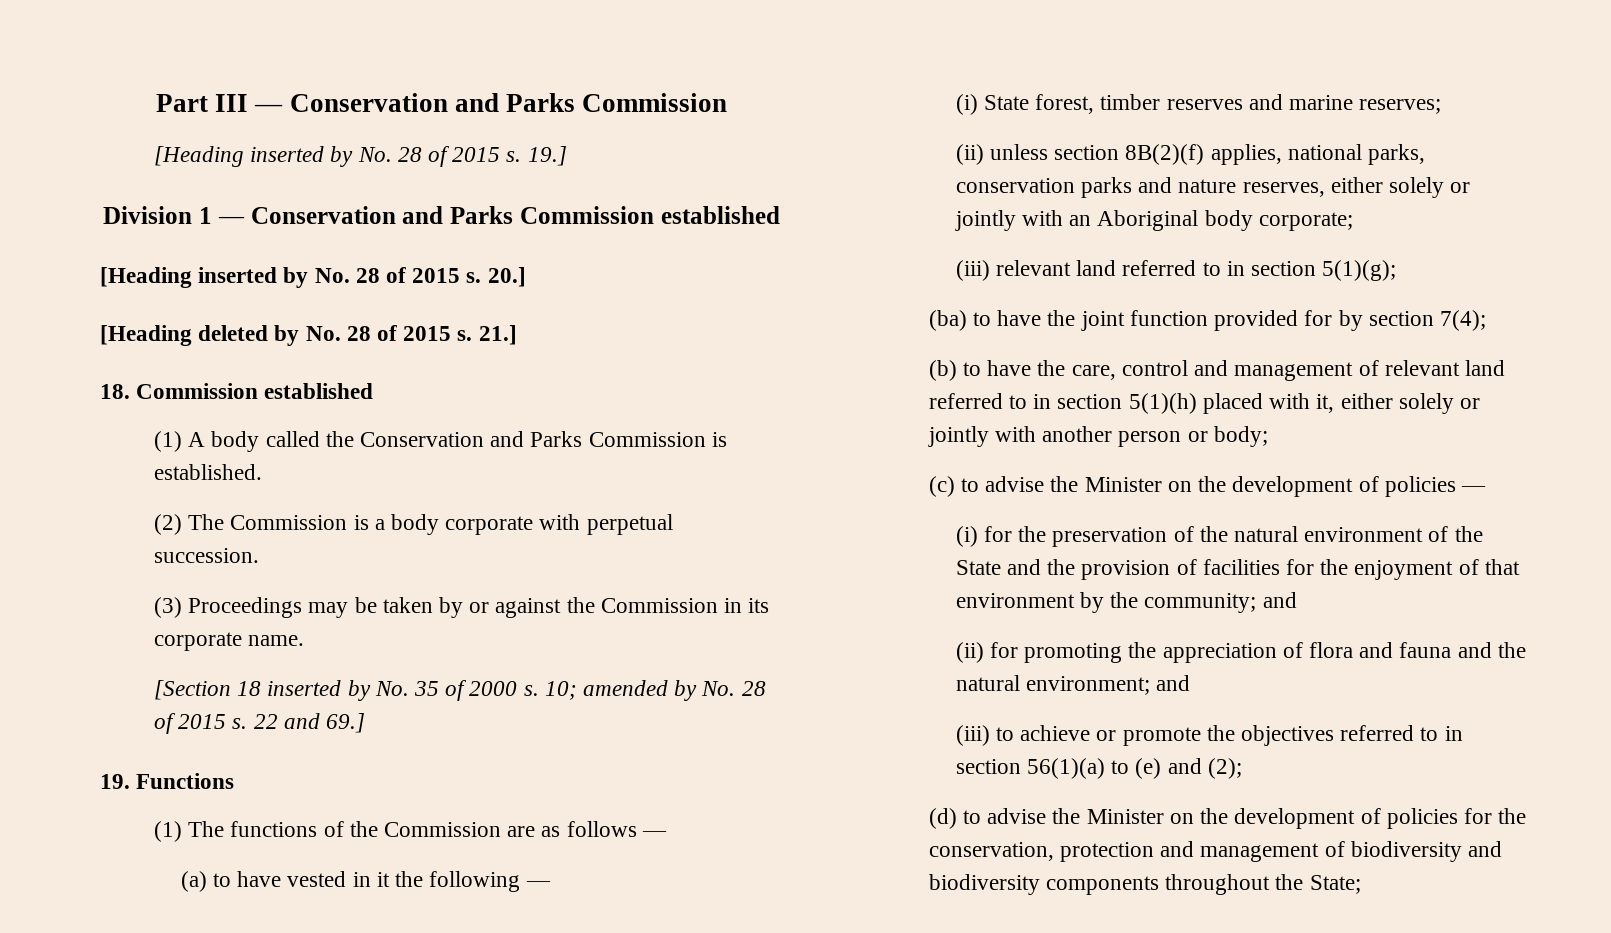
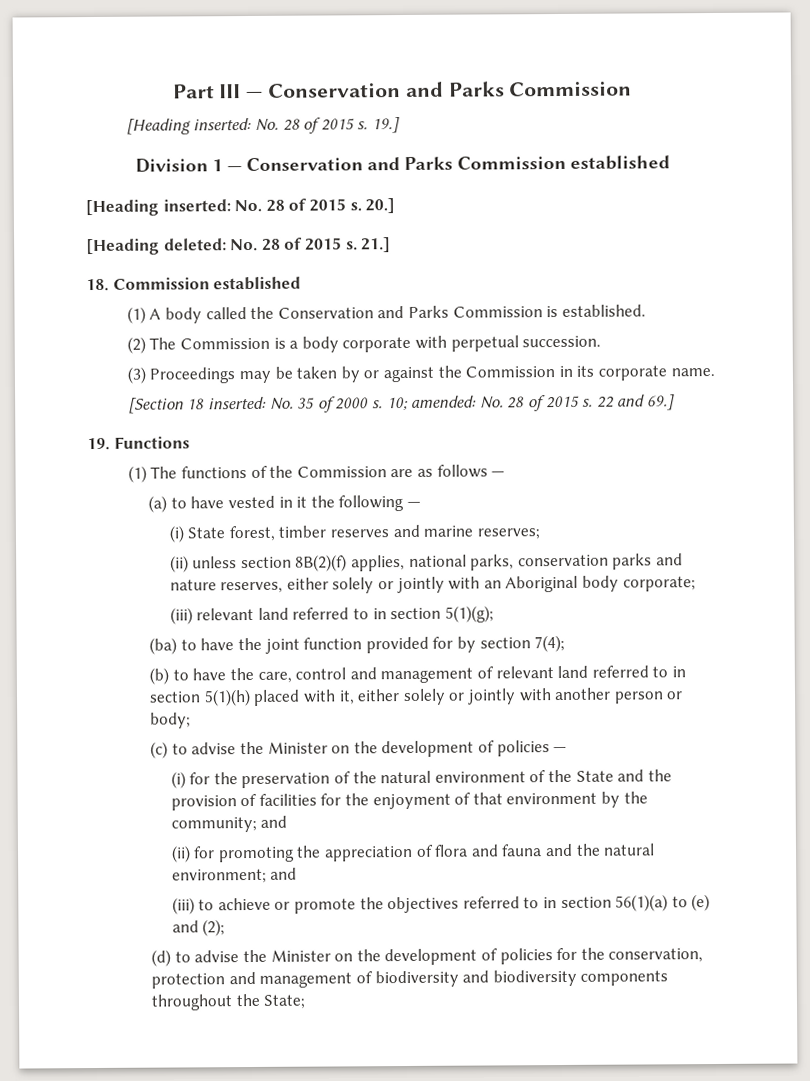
  Part III — Conservation and Parks Commission
- [Heading inserted by No. 28 of 2015 s.
+ [Heading inserted: No. 28 of 2015 s.
  Division 1 — Conservation and Parks Commission established
- [Heading inserted by No. 28 of 2015 s.
+ [Heading inserted: No. 28 of 2015 s.
- [Heading deleted by No. 28 of 2015 s.
+ [Heading deleted: No. 28 of 2015 s.
- [Section 18 inserted by No. 35 of 2000 s.
+ [Section 18 inserted: No. 35 of 2000 s.
- 10; amended by No. 28 of 2015 s.
+ 10; amended: No. 28 of 2015 s.

